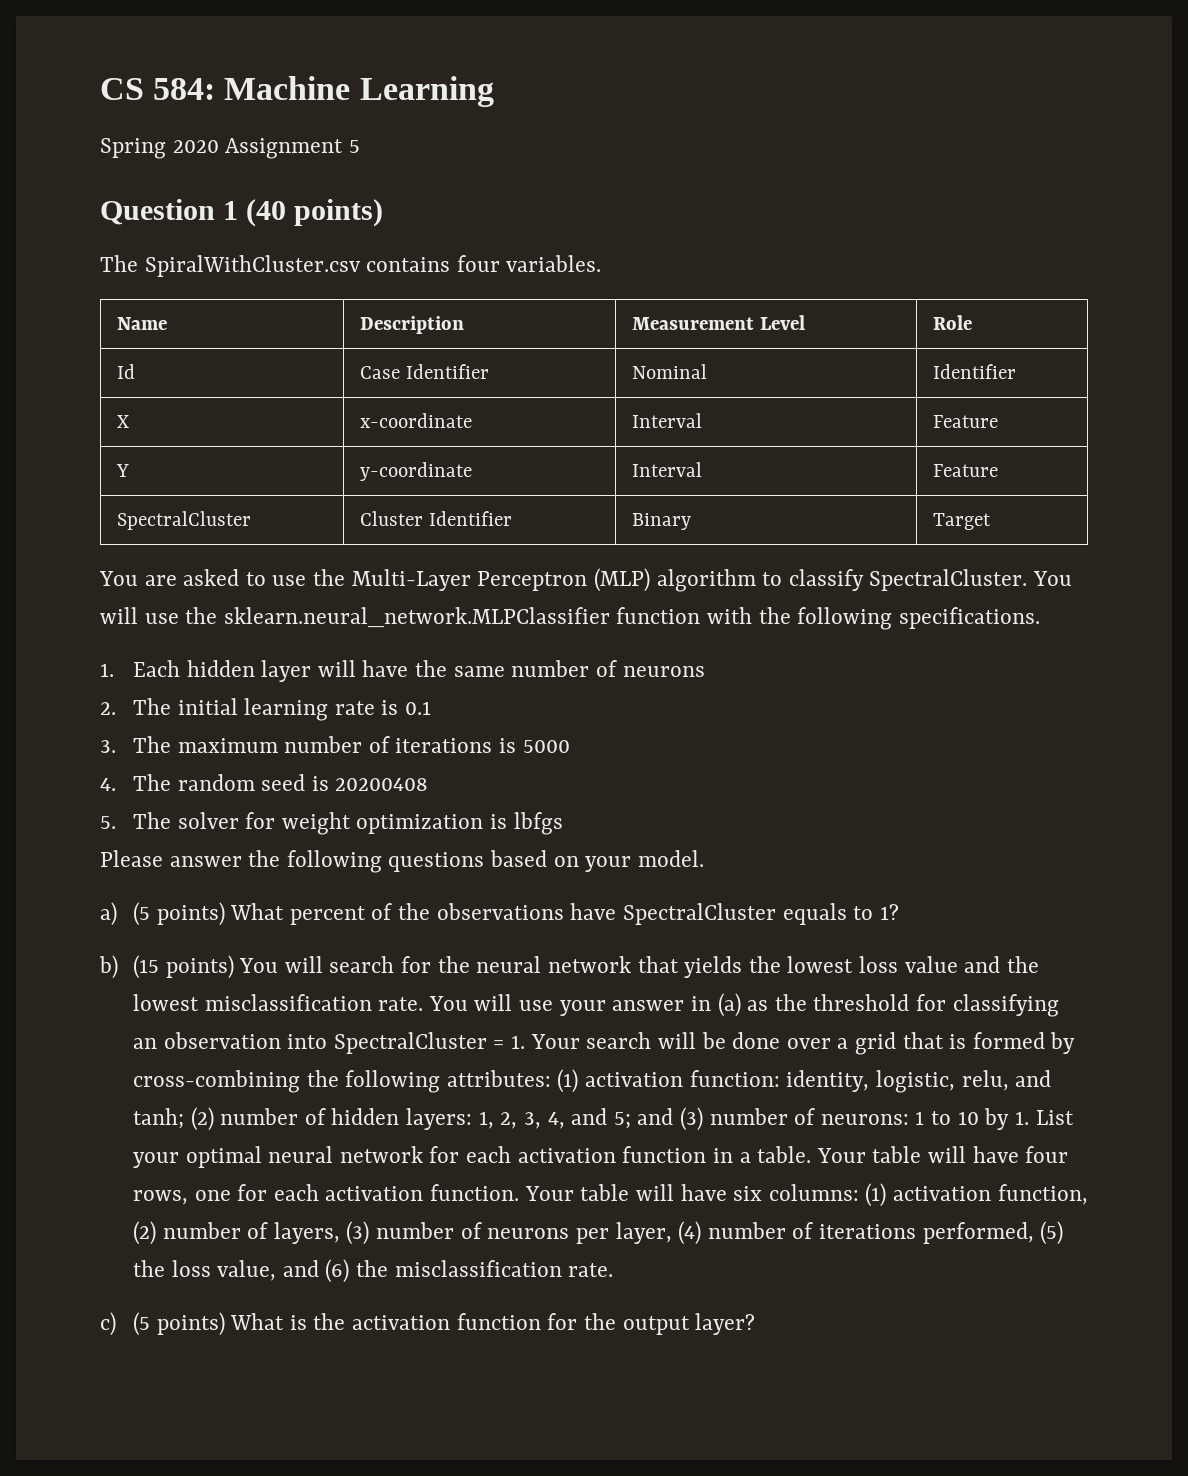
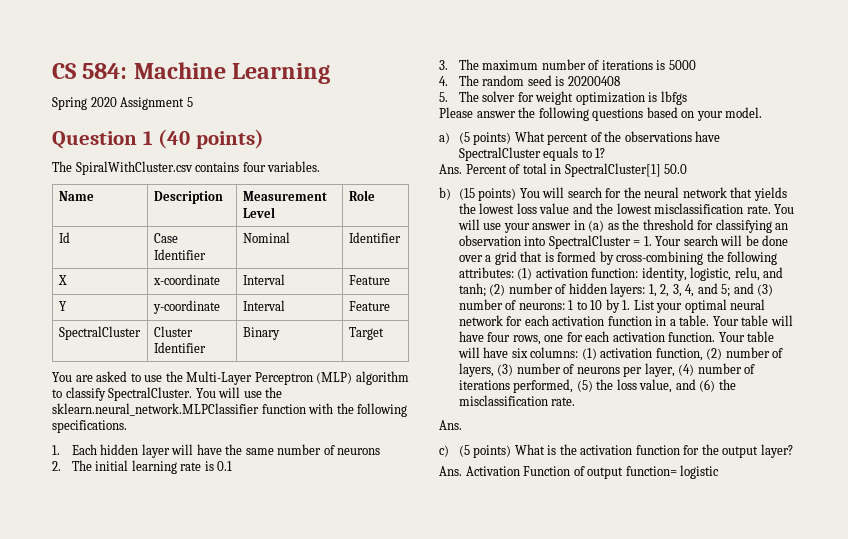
+ Ans. Percent of total in SpectralCluster[1] 50.0
  Your table will have six columns: (1) activation function, (2) number of layers, (3) number of neurons per layer, (4) number of iterations performed, (5) the loss value, and (6) the misclassification rate.
+ Ans.
+ Ans. Activation Function of output function= logistic

